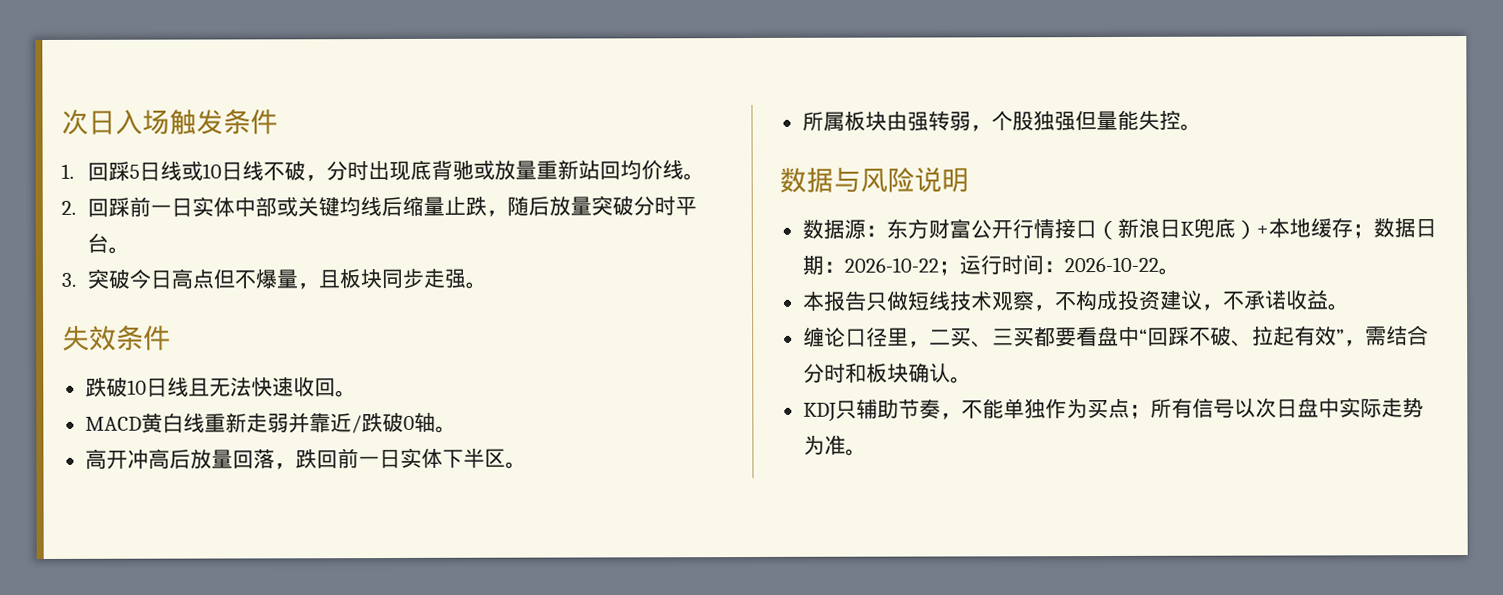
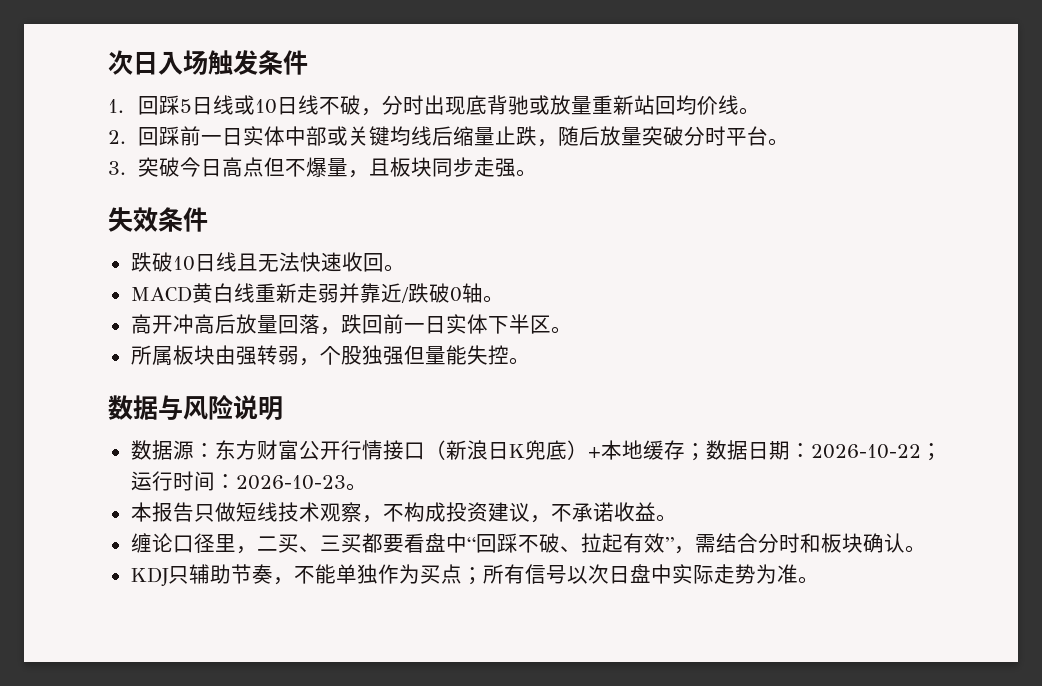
- 数据源：东方财富公开行情接口（新浪日K兜底）+本地缓存；数据日期：2026-10-22；运行时间：2026-10-22。
+ 数据源：东方财富公开行情接口（新浪日K兜底）+本地缓存；数据日期：2026-10-22；运行时间：2026-10-23。

